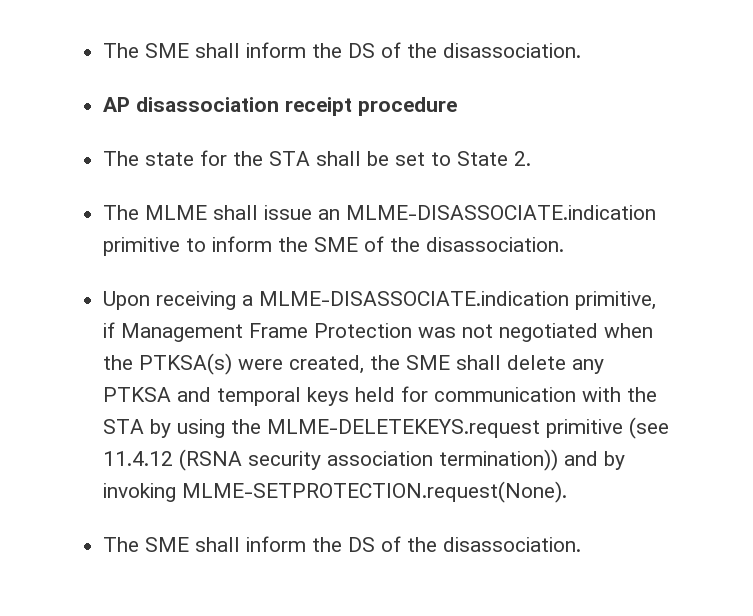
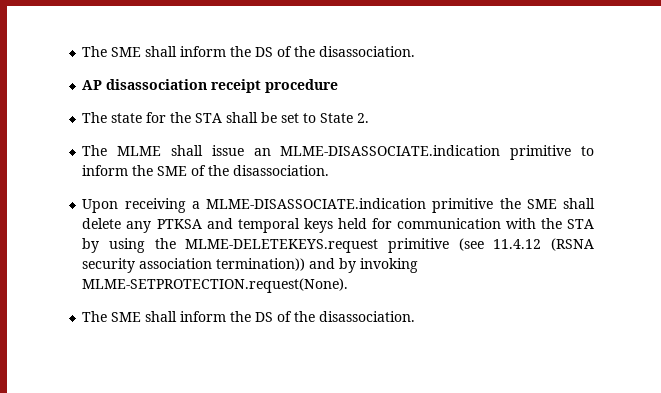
- Upon receiving a MLME-DISASSOCIATE.indication primitive, if Management Frame Protection was not negotiated when the PTKSA(s) were created, the SME shall delete any PTKSA and temporal keys held for communication with the STA by using the MLME-DELETEKEYS.request primitive (see 11.4.12 (RSNA security association termination)) and by invoking MLME-SETPROTECTION.request(None).
+ Upon receiving a MLME-DISASSOCIATE.indication primitive the SME shall delete any PTKSA and temporal keys held for communication with the STA by using the MLME-DELETEKEYS.request primitive (see 11.4.12 (RSNA security association termination)) and by invoking MLME-SETPROTECTION.request(None).

